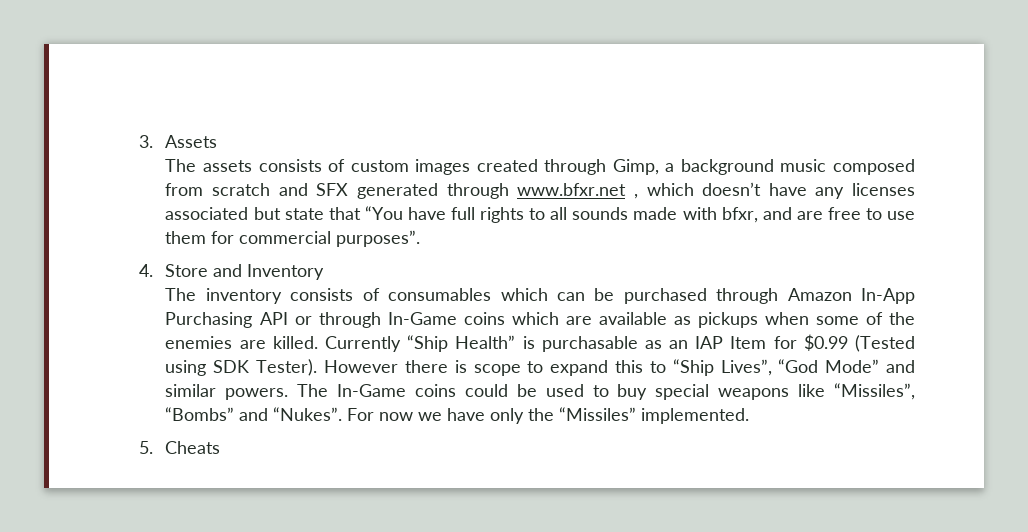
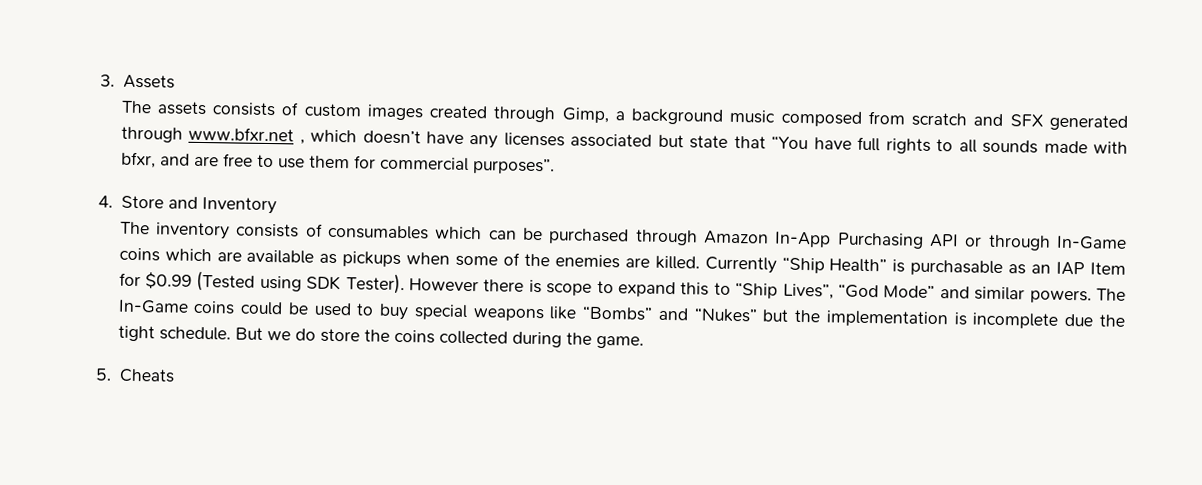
- The In-Game coins could be used to buy special weapons like “Missiles”, “Bombs” and “Nukes”. For now we have only the “Missiles” implemented.
+ The In-Game coins could be used to buy special weapons like “Bombs” and “Nukes” but the implementation is incomplete due the tight schedule. But we do store the coins collected during the game.

